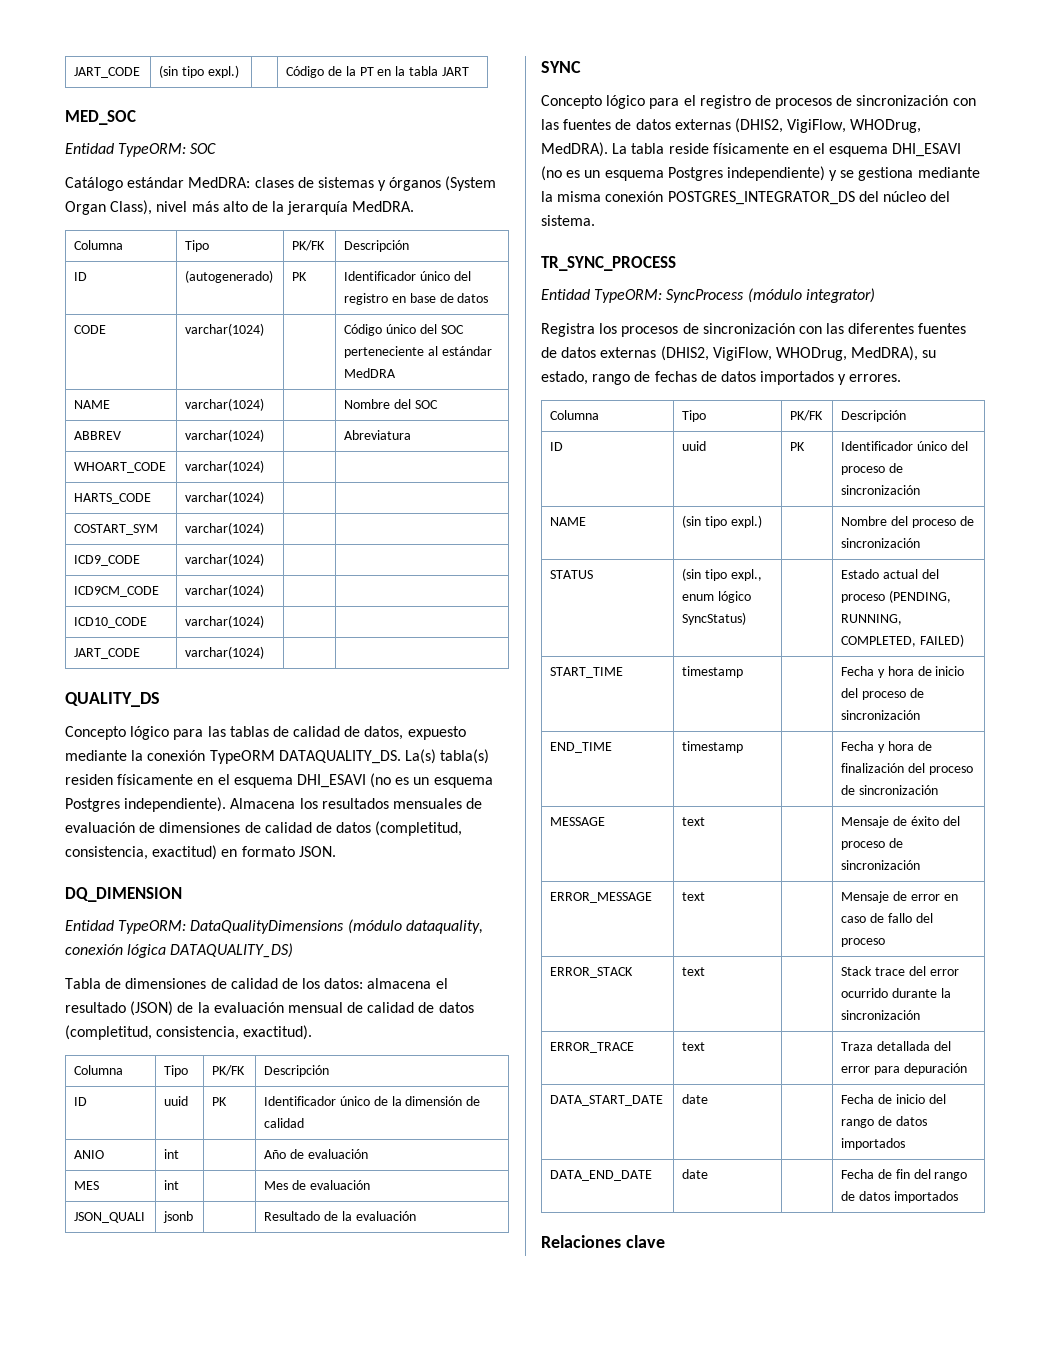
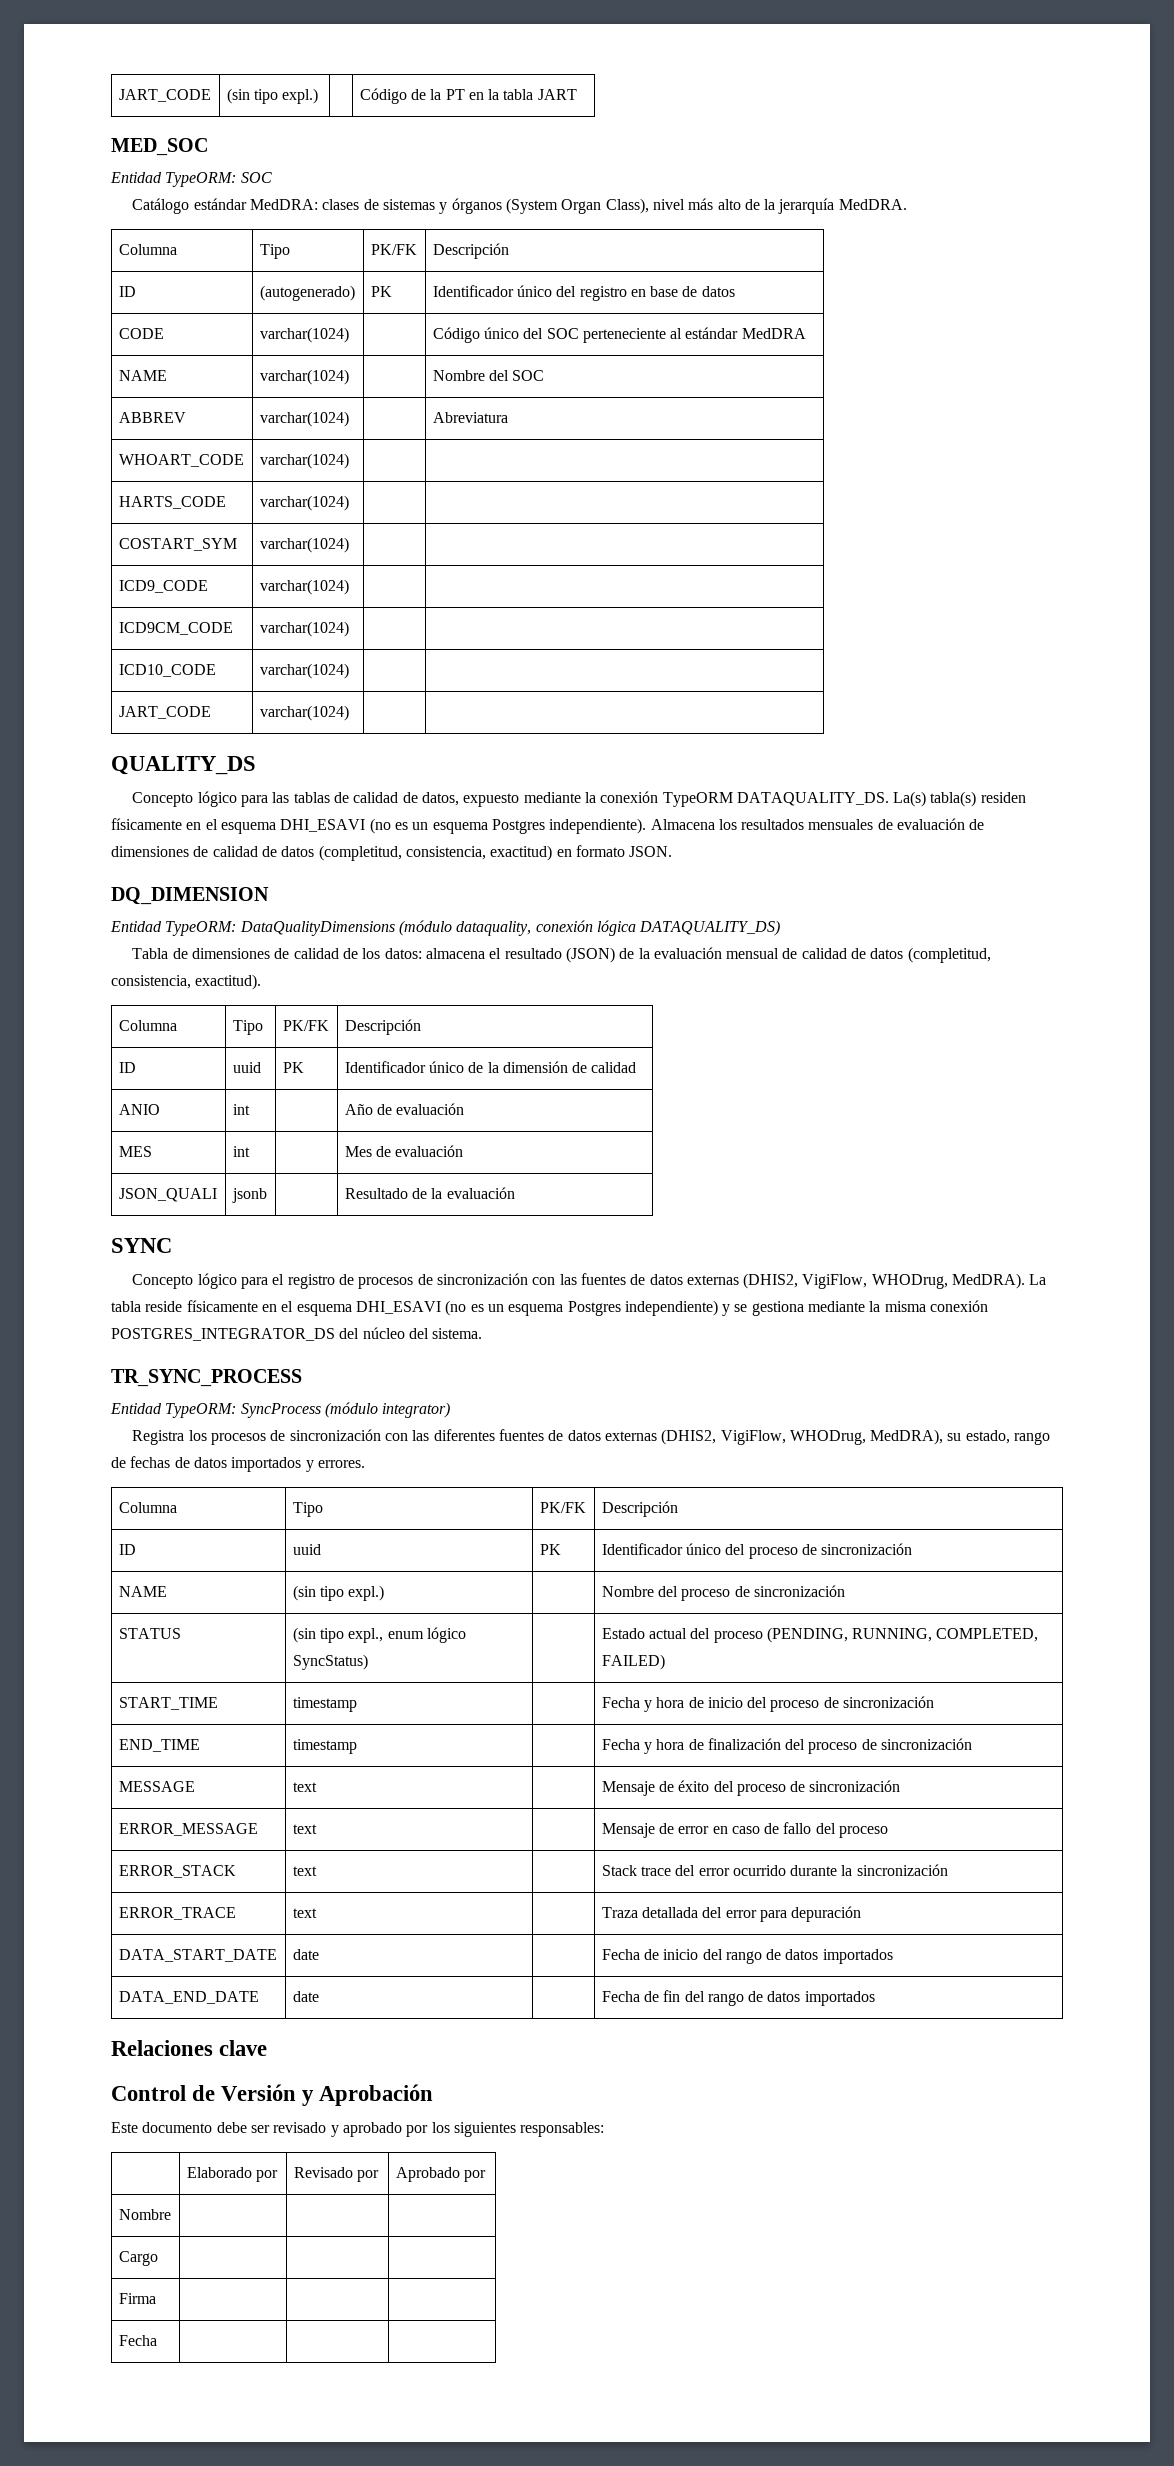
+ Control de Versión y Aprobación
+ Este documento debe ser revisado y aprobado por los siguientes responsables:
+ | Elaborado por | Revisado por | Aprobado por
+ Nombre | | |
+ Cargo | | |
+ Firma | | |
+ Fecha | | |

